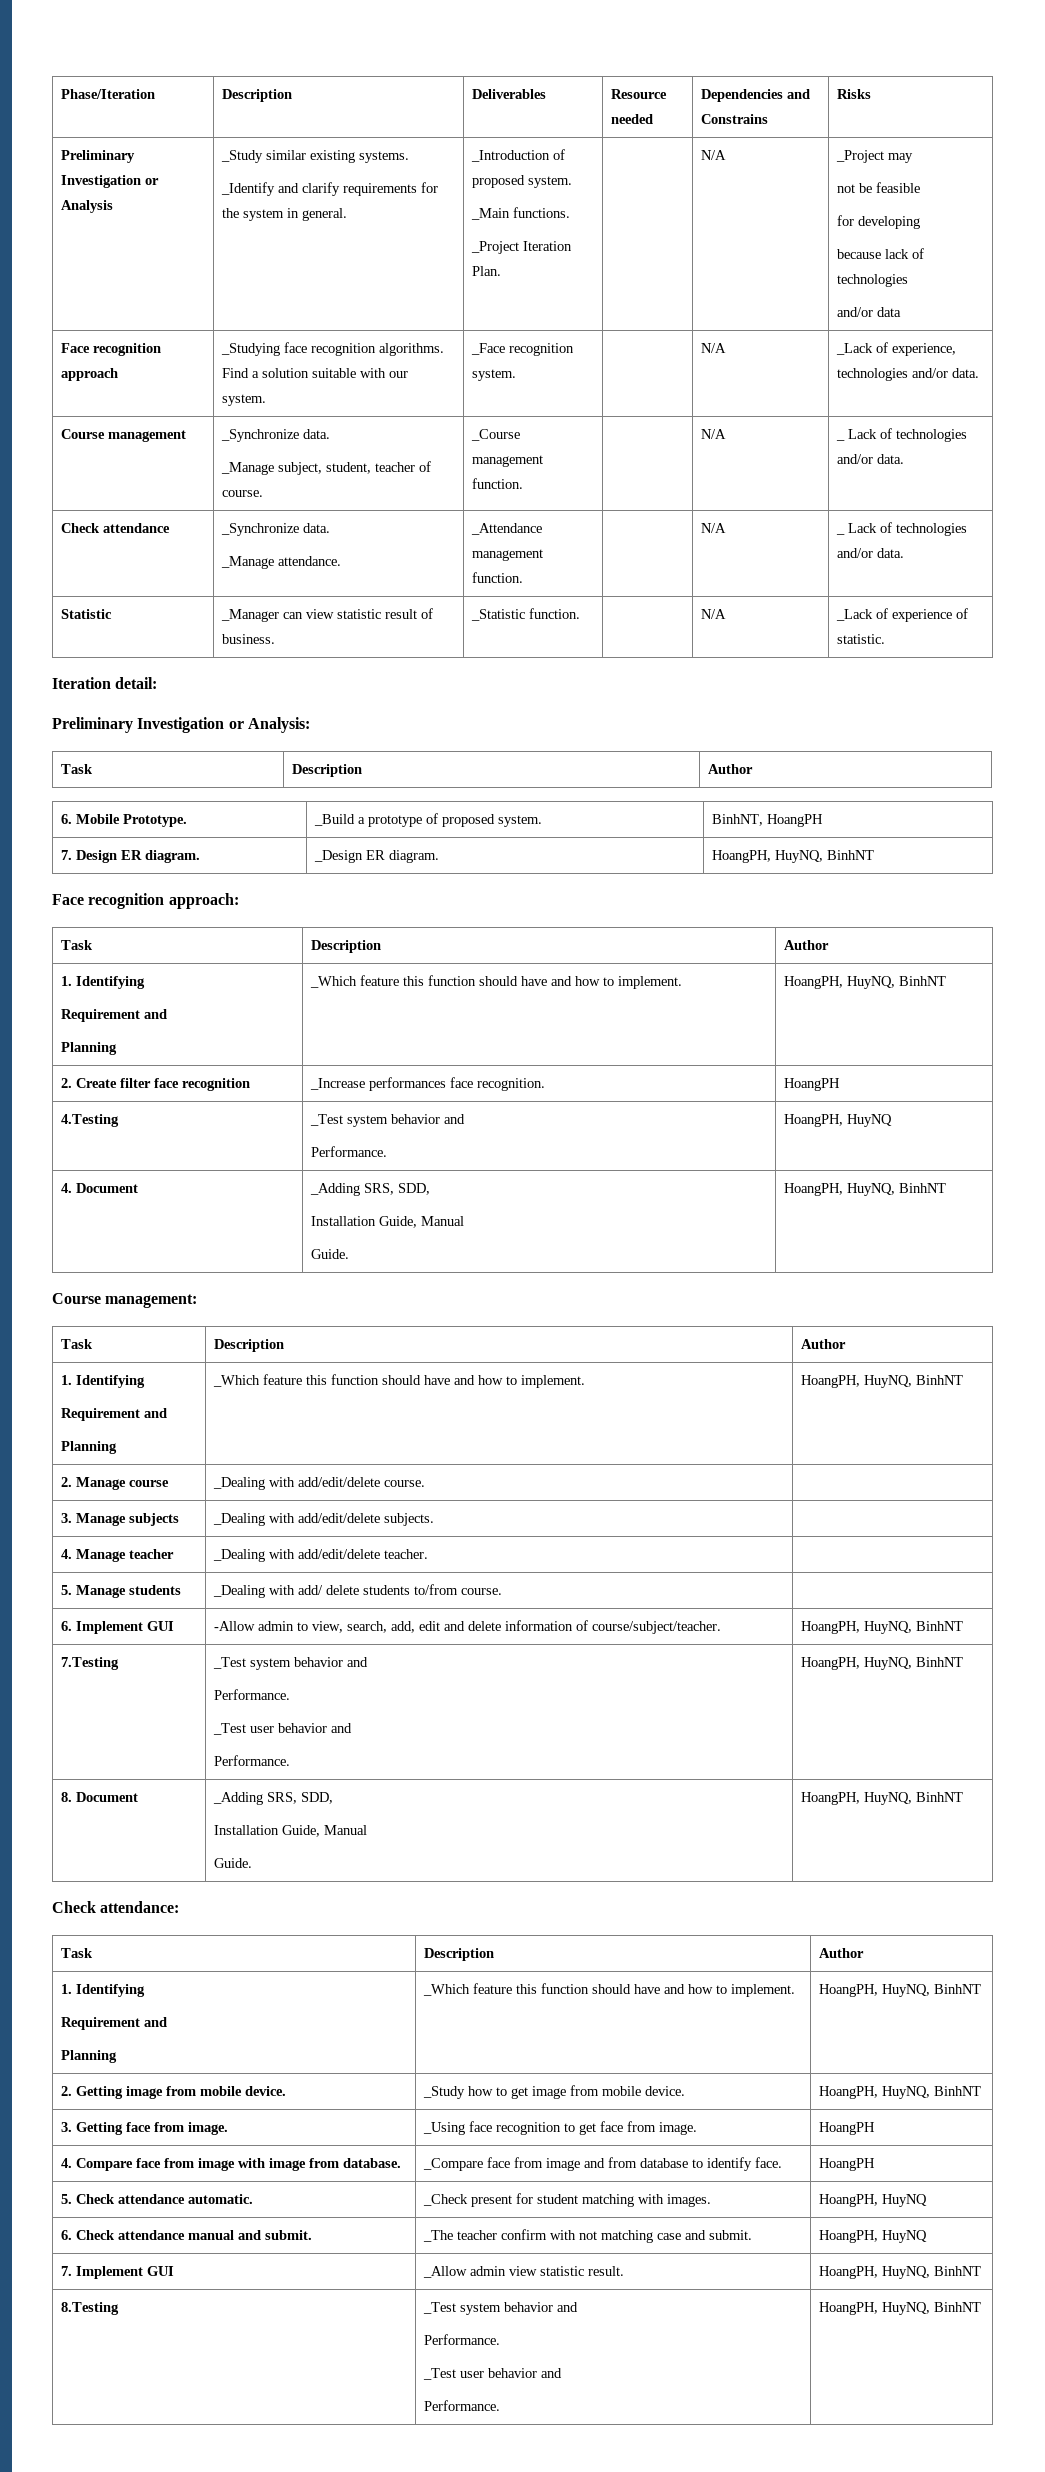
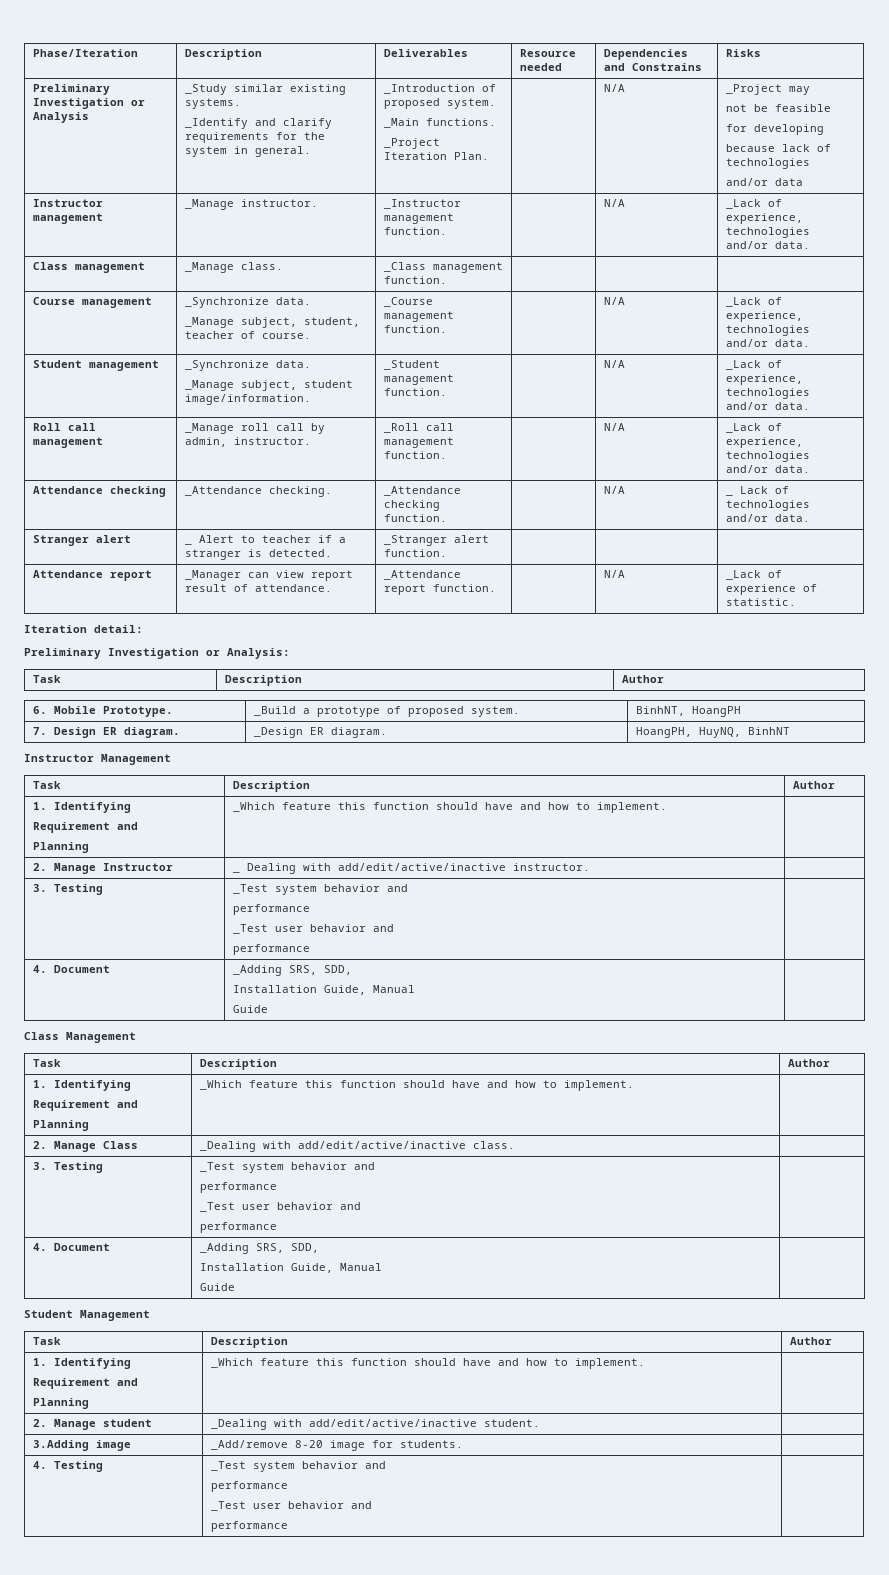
- Face recognition approach | _Studying face recognition algorithms. Find a solution suitable with our system. | _Face recognition system. | | N/A | _Lack of experience, technologies and/or data.
+ Instructor management | _Manage instructor. | _Instructor management function. | | N/A | _Lack of experience, technologies and/or data.
+ Class management | _Manage class. | _Class management function. | | |
  Course management | _Synchronize data.
- _Manage subject, student, teacher of course. | _Course management function. | | N/A | _ Lack of technologies and/or data.
- Check attendance | _Synchronize data.
- _Manage attendance. | _Attendance management function. | | N/A | _ Lack of technologies and/or data.
- Statistic | _Manager can view statistic result of business. | _Statistic function. | | N/A | _Lack of experience of statistic.
+ _Manage subject, student, teacher of course. | _Course management function. | | N/A | _Lack of experience, technologies and/or data.
+ Student management | _Synchronize data.
+ _Manage subject, student image/information. | _Student management function. | | N/A | _Lack of experience, technologies and/or data.
+ Roll call management | _Manage roll call by admin, instructor. | _Roll call management function. | | N/A | _Lack of experience, technologies and/or data.
+ Attendance checking | _Attendance checking. | _Attendance checking function. | | N/A | _ Lack of technologies and/or data.
+ Stranger alert | _ Alert to teacher if a stranger is detected. | _Stranger alert function. | | |
+ Attendance report | _Manager can view report result of attendance. | _Attendance report function. | | N/A | _Lack of experience of statistic.
- Face recognition approach:
+ Instructor Management
  Task | Description | Author
  1. Identifying
  Requirement and
- Planning | _Which feature this function should have and how to implement. | HoangPH, HuyNQ, BinhNT
- 2. Create filter face recognition | _Increase performances face recognition. | HoangPH
- 4.Testing | _Test system behavior and
- Performance. | HoangPH, HuyNQ
+ Planning | _Which feature this function should have and how to implement. |
+ 2. Manage Instructor | _ Dealing with add/edit/active/inactive instructor. |
+ 3. Testing | _Test system behavior and
+ performance
+ _Test user behavior and
+ performance |
  4. Document | _Adding SRS, SDD,
  Installation Guide, Manual
- Guide. | HoangPH, HuyNQ, BinhNT
- Course management:
+ Guide |
+ Class Management
  Task | Description | Author
  1. Identifying
  Requirement and
- Planning | _Which feature this function should have and how to implement. | HoangPH, HuyNQ, BinhNT
- 2. Manage course | _Dealing with add/edit/delete course. |
- 3. Manage subjects | _Dealing with add/edit/delete subjects. |
- 4. Manage teacher | _Dealing with add/edit/delete teacher. |
- 5. Manage students | _Dealing with add/ delete students to/from course. |
- 6. Implement GUI | -Allow admin to view, search, add, edit and delete information of course/subject/teacher. | HoangPH, HuyNQ, BinhNT
- 7.Testing | _Test system behavior and
- Performance.
+ Planning | _Which feature this function should have and how to implement. |
+ 2. Manage Class | _Dealing with add/edit/active/inactive class. |
+ 3. Testing | _Test system behavior and
+ performance
  _Test user behavior and
- Performance. | HoangPH, HuyNQ, BinhNT
- 8. Document | _Adding SRS, SDD,
+ performance |
+ 4. Document | _Adding SRS, SDD,
  Installation Guide, Manual
- Guide. | HoangPH, HuyNQ, BinhNT
- Check attendance:
+ Guide |
+ Student Management
  Task | Description | Author
  1. Identifying
  Requirement and
- Planning | _Which feature this function should have and how to implement. | HoangPH, HuyNQ, BinhNT
- 2. Getting image from mobile device. | _Study how to get image from mobile device. | HoangPH, HuyNQ, BinhNT
- 3. Getting face from image. | _Using face recognition to get face from image. | HoangPH
- 4. Compare face from image with image from database. | _Compare face from image and from database to identify face. | HoangPH
- 5. Check attendance automatic. | _Check present for student matching with images. | HoangPH, HuyNQ
- 6. Check attendance manual and submit. | _The teacher confirm with not matching case and submit. | HoangPH, HuyNQ
- 7. Implement GUI | _Allow admin view statistic result. | HoangPH, HuyNQ, BinhNT
- 8.Testing | _Test system behavior and
- Performance.
+ Planning | _Which feature this function should have and how to implement. |
+ 2. Manage student | _Dealing with add/edit/active/inactive student. |
+ 3.Adding image | _Add/remove 8-20 image for students. |
+ 4. Testing | _Test system behavior and
+ performance
  _Test user behavior and
- Performance. | HoangPH, HuyNQ, BinhNT
+ performance |

